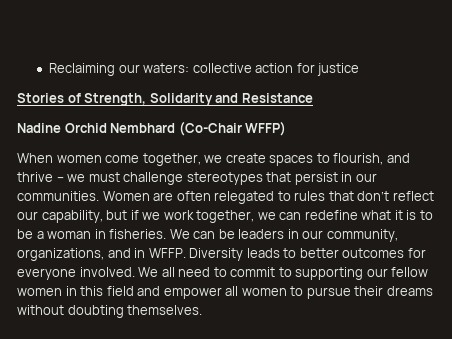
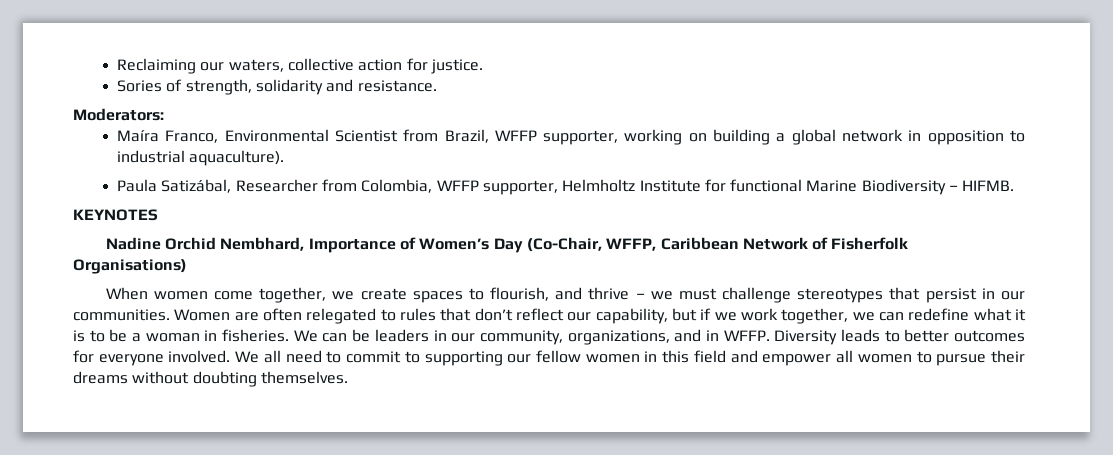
- Reclaiming our waters: collective action for justice
- Stories of Strength, Solidarity and Resistance
- Nadine Orchid Nembhard (Co-Chair WFFP)
+ Reclaiming our waters, collective action for justice.
+ Sories of strength, solidarity and resistance.
+ Moderators:
+ Maíra Franco, Environmental Scientist from Brazil, WFFP supporter, working on building a global network in opposition to industrial aquaculture).
+ Paula Satizábal, Researcher from Colombia, WFFP supporter, Helmholtz Institute for functional Marine Biodiversity – HIFMB.
+ KEYNOTES
+ Nadine Orchid Nembhard, Importance of Women’s Day (Co-Chair, WFFP, Caribbean Network of Fisherfolk Organisations)

